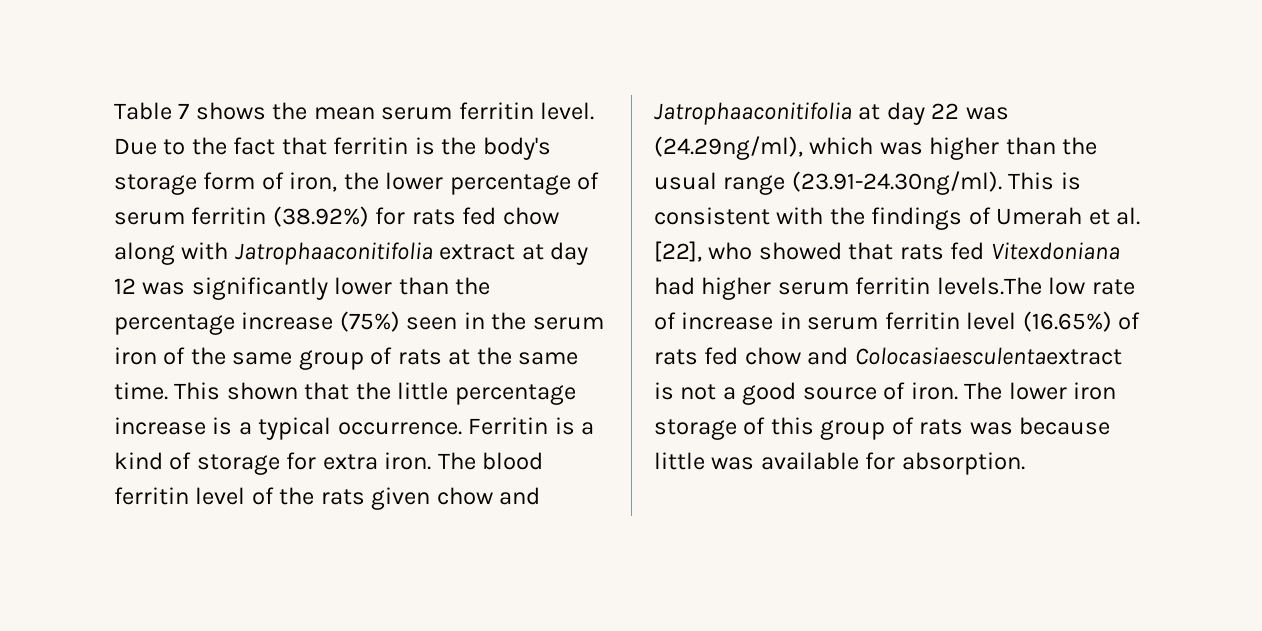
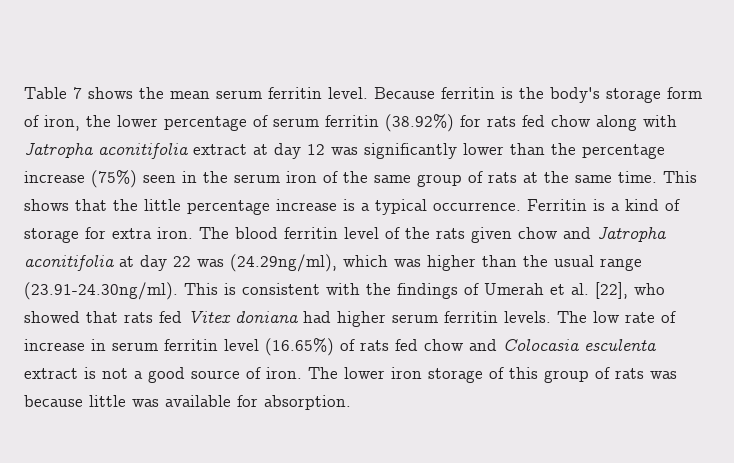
- Due to the fact that ferritin is the body's storage form of iron, the lower percentage of serum ferritin (38.92%) for rats fed chow along with Jatrophaaconitifolia extract at day 12 was significantly lower than the percentage increase (75%) seen in the serum iron of the same group of rats at the same time.
+ Because ferritin is the body's storage form of iron, the lower percentage of serum ferritin (38.92%) for rats fed chow along with Jatropha aconitifolia extract at day 12 was significantly lower than the percentage increase (75%) seen in the serum iron of the same group of rats at the same time.
- This shown that the little percentage increase is a typical occurrence.
+ This shows that the little percentage increase is a typical occurrence.
- The blood ferritin level of the rats given chow and Jatrophaaconitifolia at day 22 was (24.29ng/ml), which was higher than the usual range (23.91-24.30ng/ml). This is consistent with the findings of Umerah et al. [22], who showed that rats fed Vitexdoniana had higher serum ferritin levels.The low rate of increase in serum ferritin level (16.65%) of rats fed chow and Colocasiaesculentaextract is not a good source of iron.
+ The blood ferritin level of the rats given chow and Jatropha aconitifolia at day 22 was (24.29ng/ml), which was higher than the usual range (23.91-24.30ng/ml). This is consistent with the findings of Umerah et al. [22], who showed that rats fed Vitex doniana had higher serum ferritin levels. The low rate of increase in serum ferritin level (16.65%) of rats fed chow and Colocasia esculenta extract is not a good source of iron.

